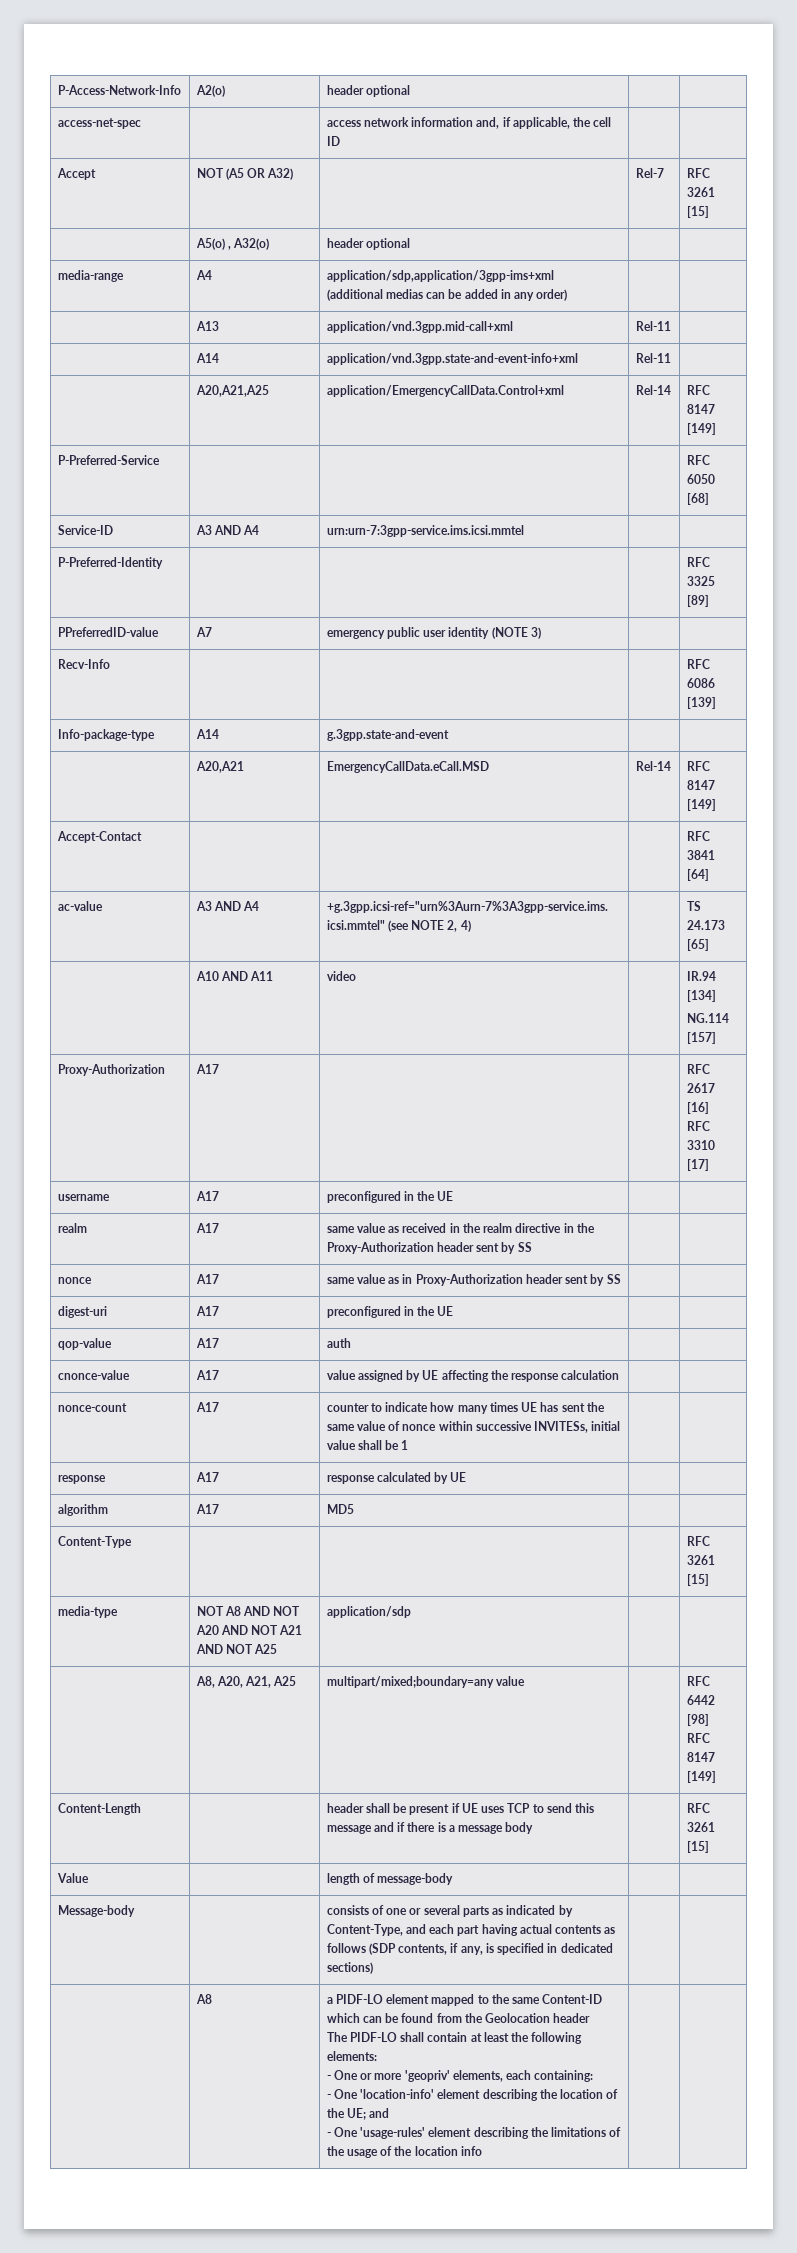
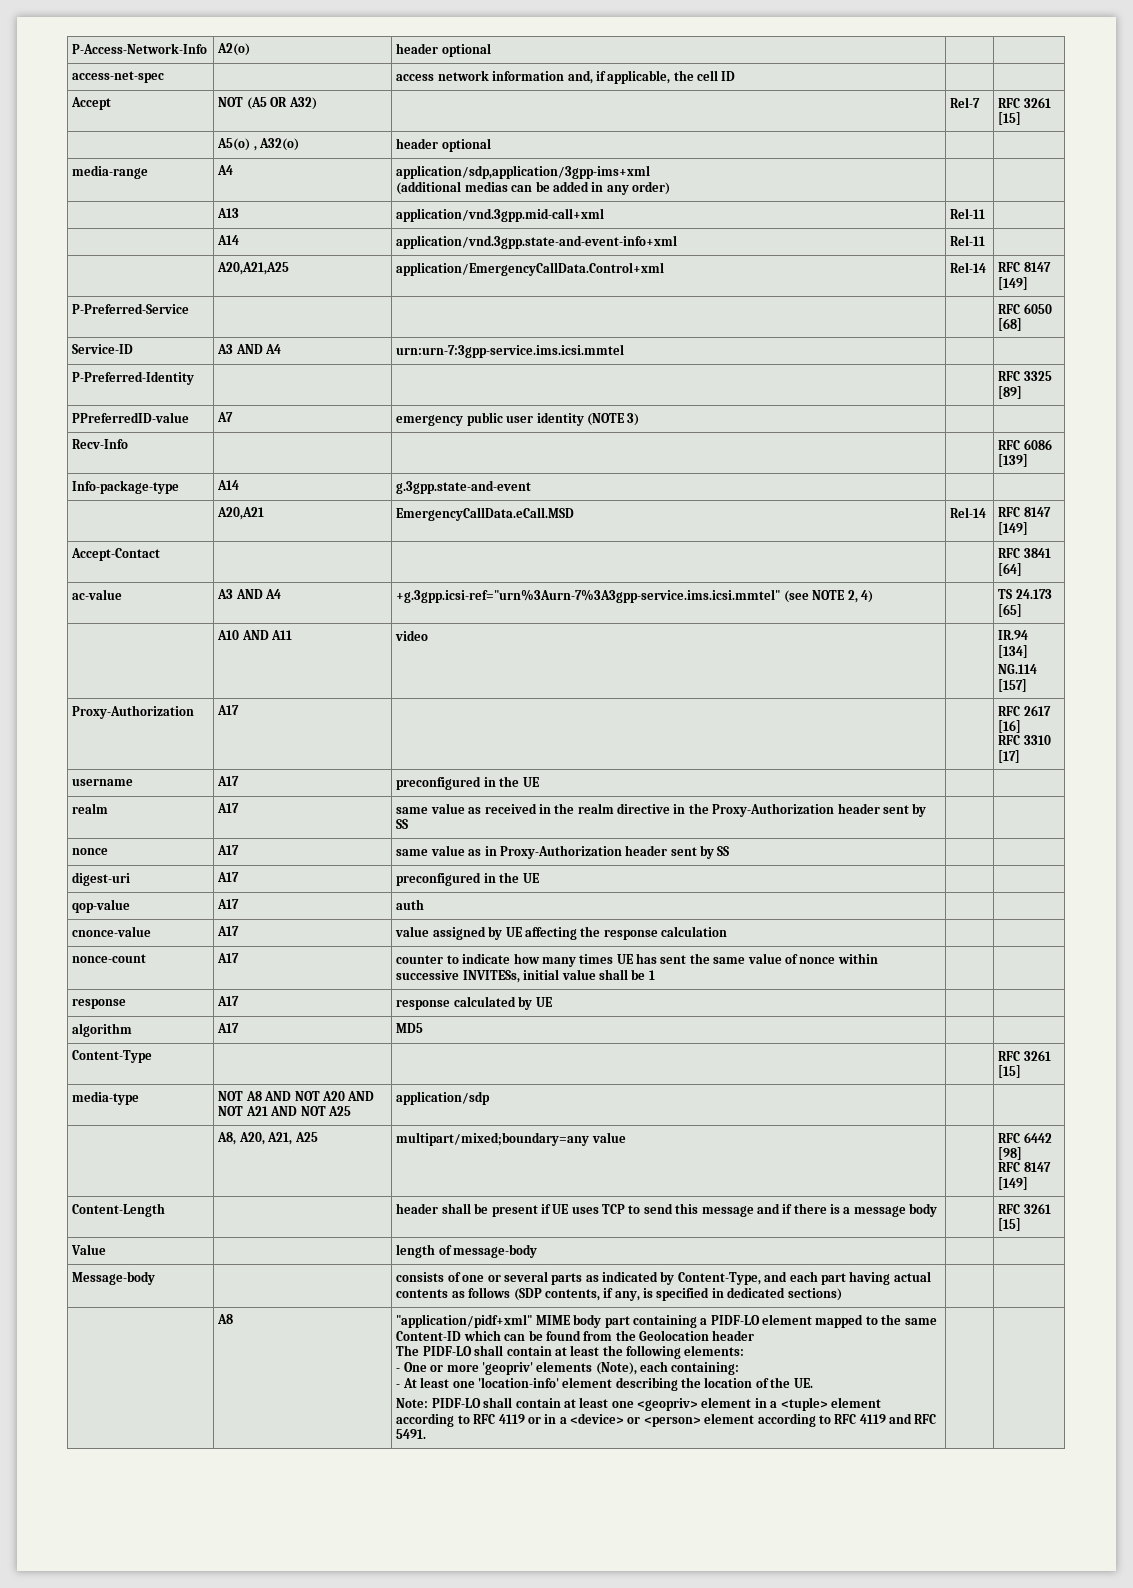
- a PIDF-LO element mapped to the same Content-ID which can be found from the Geolocation header
+ "application/pidf+xml" MIME body part containing a PIDF-LO element mapped to the same Content-ID which can be found from the Geolocation header
- - One or more 'geopriv' elements, each containing:
+ - One or more 'geopriv' elements (Note), each containing:
- - One 'location-info' element describing the location of the UE; and
- - One 'usage-rules' element describing the limitations of the usage of the location info
+ - At least one 'location-info' element describing the location of the UE.
+ Note: PIDF-LO shall contain at least one <geopriv> element in a <tuple> element according to RFC 4119 or in a <device> or <person> element according to RFC 4119 and RFC 5491.

